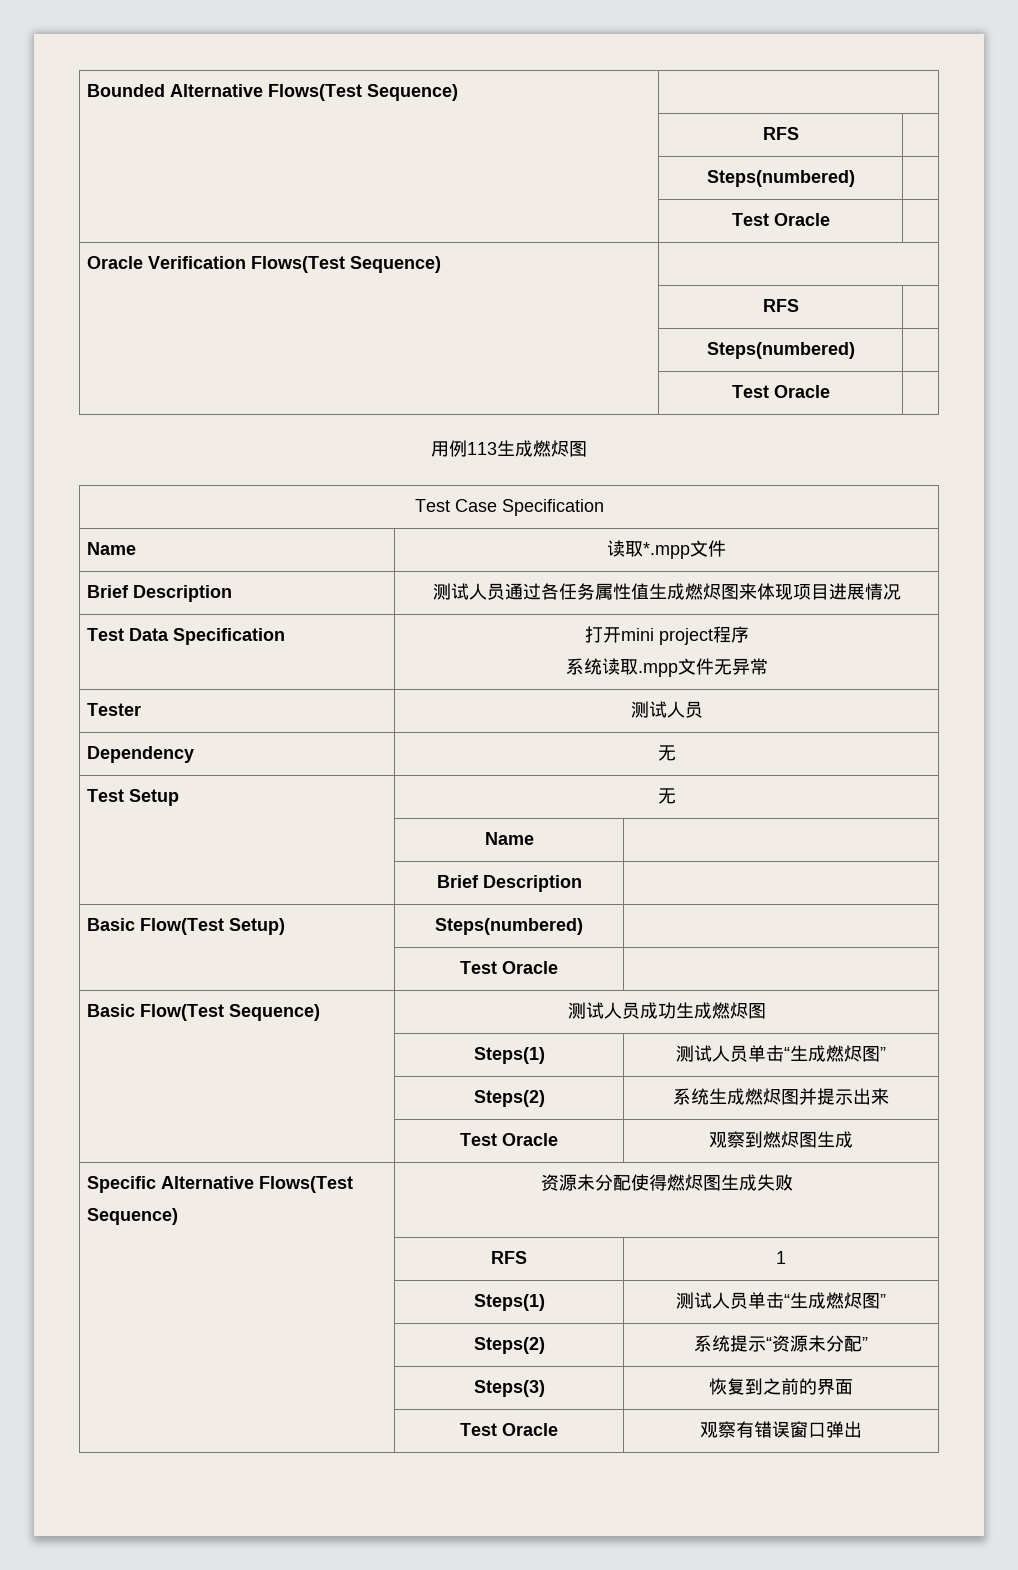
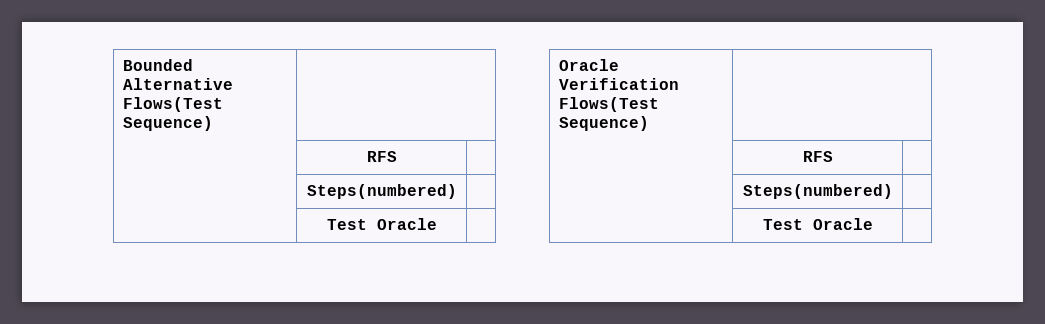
- 用例113生成燃烬图
- Test Case Specification
- Name | 读取*.mpp文件
- Brief Description | 测试人员通过各任务属性值生成燃烬图来体现项目进展情况
- Test Data Specification | 打开mini project程序
- 系统读取.mpp文件无异常
- Tester | 测试人员
- Dependency | 无
- Test Setup | 无
- | Name |
- | Brief Description |
- Basic Flow(Test Setup) | Steps(numbered) |
- | Test Oracle |
- Basic Flow(Test Sequence) | 测试人员成功生成燃烬图
- | Steps(1) | 测试人员单击“生成燃烬图”
- | Steps(2) | 系统生成燃烬图并提示出来
- | Test Oracle | 观察到燃烬图生成
- Specific Alternative Flows(Test Sequence) | 资源未分配使得燃烬图生成失败
- | RFS | 1
- | Steps(1) | 测试人员单击“生成燃烬图”
- | Steps(2) | 系统提示“资源未分配”
- | Steps(3) | 恢复到之前的界面
- | Test Oracle | 观察有错误窗口弹出

